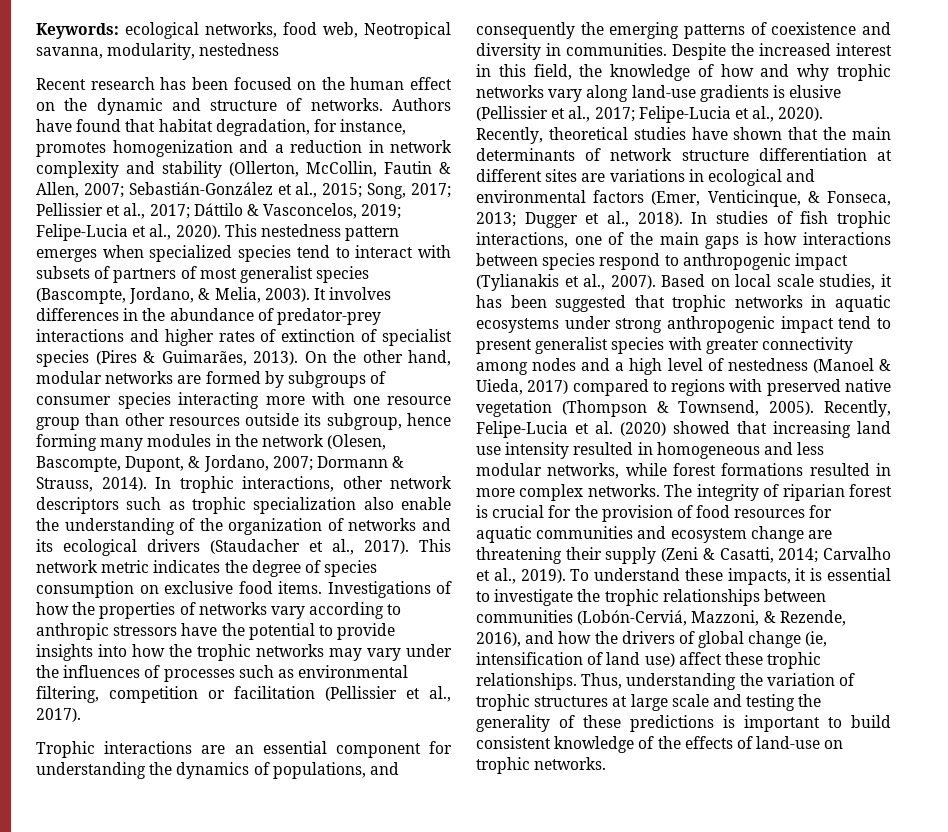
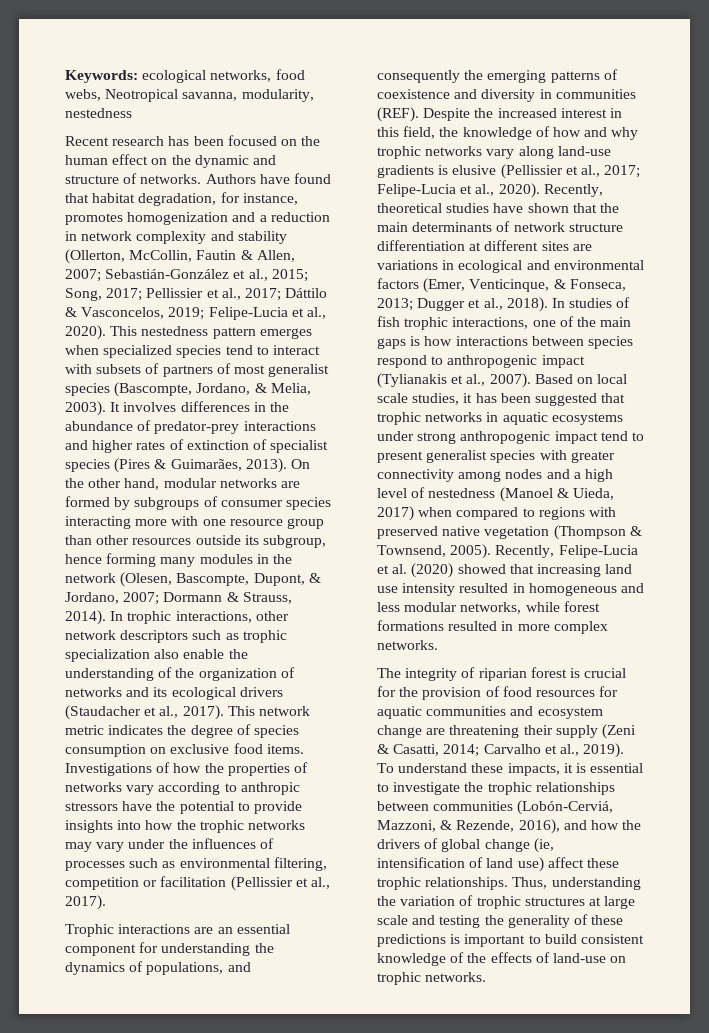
- Keywords: ecological networks, food web, Neotropical savanna, modularity, nestedness
+ Keywords: ecological networks, food webs, Neotropical savanna, modularity, nestedness
- Trophic interactions are an essential component for understanding the dynamics of populations, and consequently the emerging patterns of coexistence and diversity in communities.
+ Trophic interactions are an essential component for understanding the dynamics of populations, and consequently the emerging patterns of coexistence and diversity in communities (REF).
- Based on local scale studies, it has been suggested that trophic networks in aquatic ecosystems under strong anthropogenic impact tend to present generalist species with greater connectivity among nodes and a high level of nestedness (Manoel & Uieda, 2017) compared to regions with preserved native vegetation (Thompson & Townsend, 2005).
+ Based on local scale studies, it has been suggested that trophic networks in aquatic ecosystems under strong anthropogenic impact tend to present generalist species with greater connectivity among nodes and a high level of nestedness (Manoel & Uieda, 2017) when compared to regions with preserved native vegetation (Thompson & Townsend, 2005).
- Recently, Felipe-Lucia et al. (2020) showed that increasing land use intensity resulted in homogeneous and less modular networks, while forest formations resulted in more complex networks. The integrity of riparian forest is crucial for the provision of food resources for aquatic communities and ecosystem change are threatening their supply (Zeni & Casatti, 2014; Carvalho et al., 2019).
+ Recently, Felipe-Lucia et al. (2020) showed that increasing land use intensity resulted in homogeneous and less modular networks, while forest formations resulted in more complex networks.
+ The integrity of riparian forest is crucial for the provision of food resources for aquatic communities and ecosystem change are threatening their supply (Zeni & Casatti, 2014; Carvalho et al., 2019).

